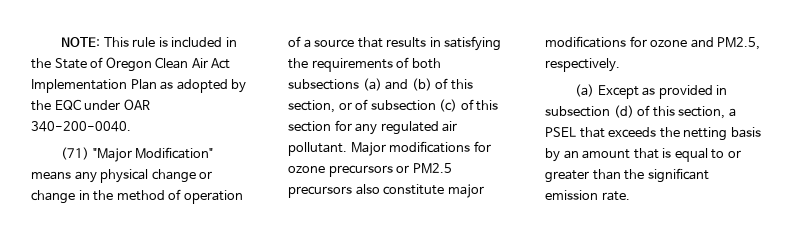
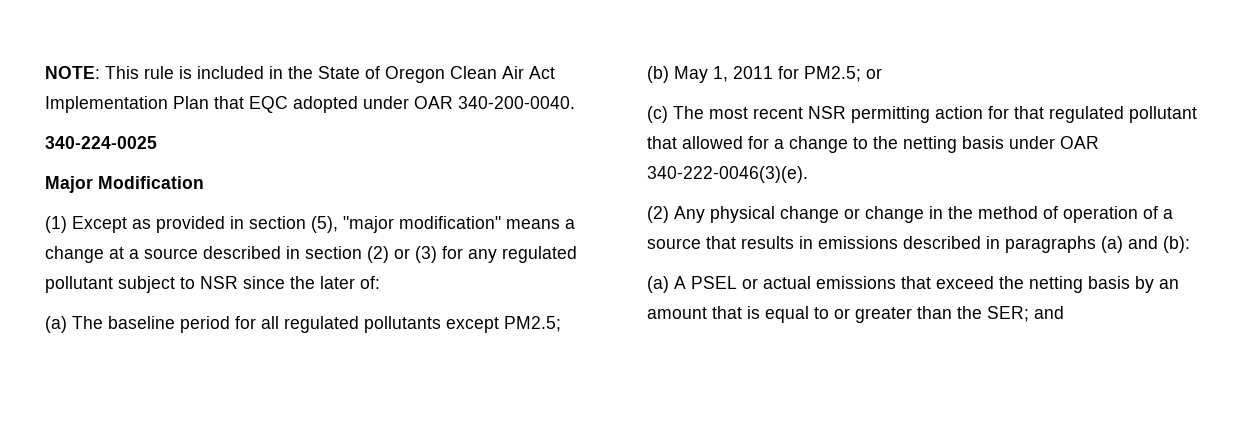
- NOTE: This rule is included in the State of Oregon Clean Air Act Implementation Plan as adopted by the EQC under OAR 340-200-0040.
- (71) "Major Modification" means any physical change or change in the method of operation of a source that results in satisfying the requirements of both subsections (a) and (b) of this section, or of subsection (c) of this section for any regulated air pollutant. Major modifications for ozone precursors or PM2.5 precursors also constitute major modifications for ozone and PM2.5, respectively.
- (a) Except as provided in subsection (d) of this section, a PSEL that exceeds the netting basis by an amount that is equal to or greater than the significant emission rate.
+ NOTE: This rule is included in the State of Oregon Clean Air Act Implementation Plan that EQC adopted under OAR 340-200-0040.
+ 340-224-0025
+ Major Modification
+ (1) Except as provided in section (5), "major modification" means a change at a source described in section (2) or (3) for any regulated pollutant subject to NSR since the later of:
+ (a) The baseline period for all regulated pollutants except PM2.5;
+ (b) May 1, 2011 for PM2.5; or
+ (c) The most recent NSR permitting action for that regulated pollutant that allowed for a change to the netting basis under OAR 340-222-0046(3)(e).
+ (2) Any physical change or change in the method of operation of a source that results in emissions described in paragraphs (a) and (b):
+ (a) A PSEL or actual emissions that exceed the netting basis by an amount that is equal to or greater than the SER; and

